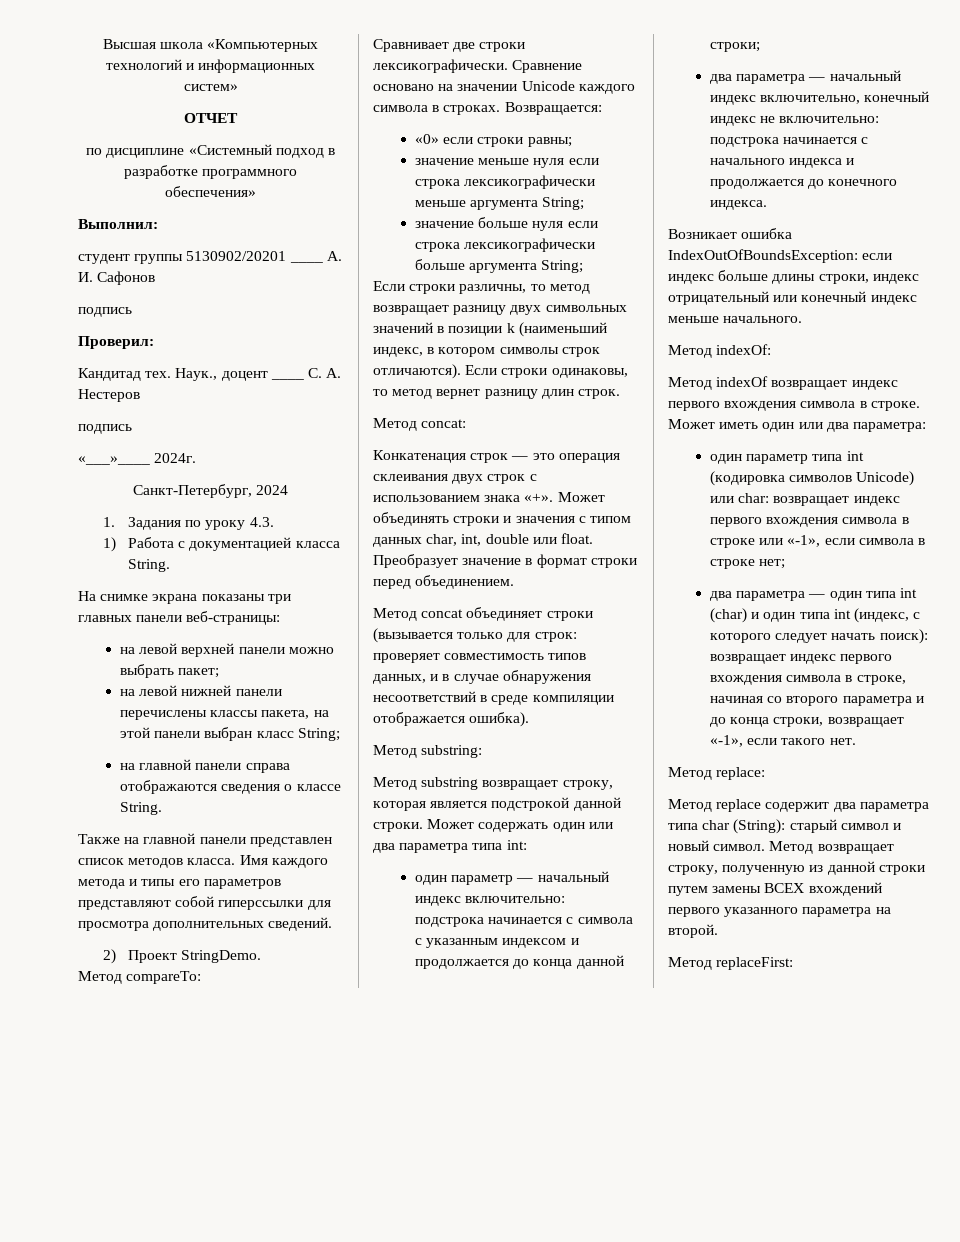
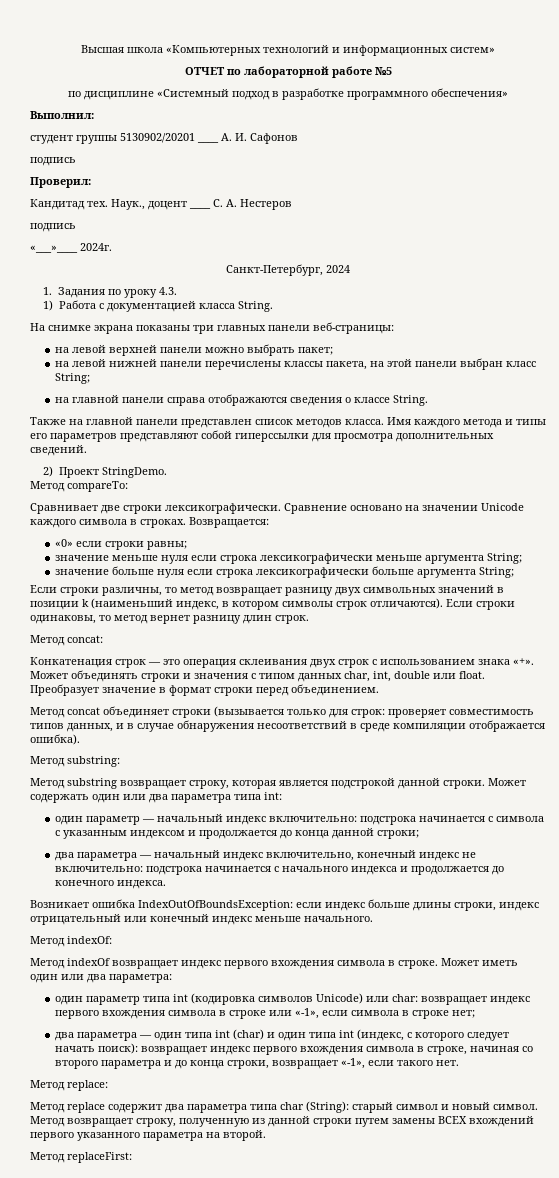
- ОТЧЕТ
+ ОТЧЕТ по лабораторной работе №5

